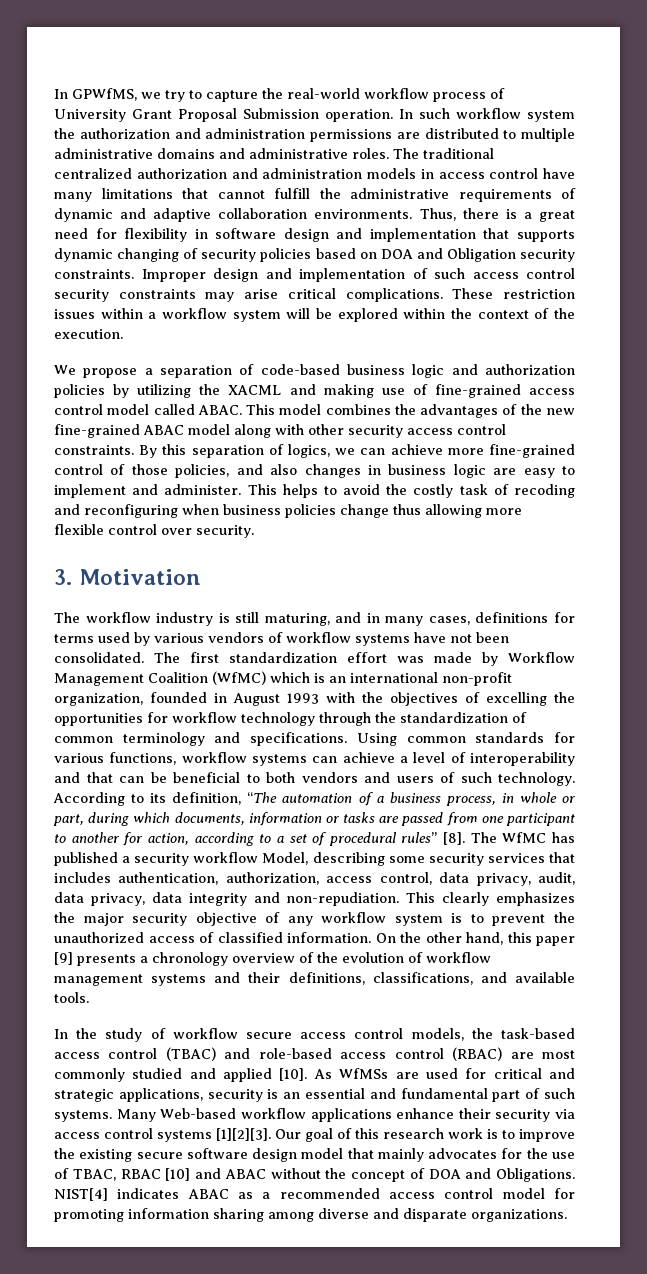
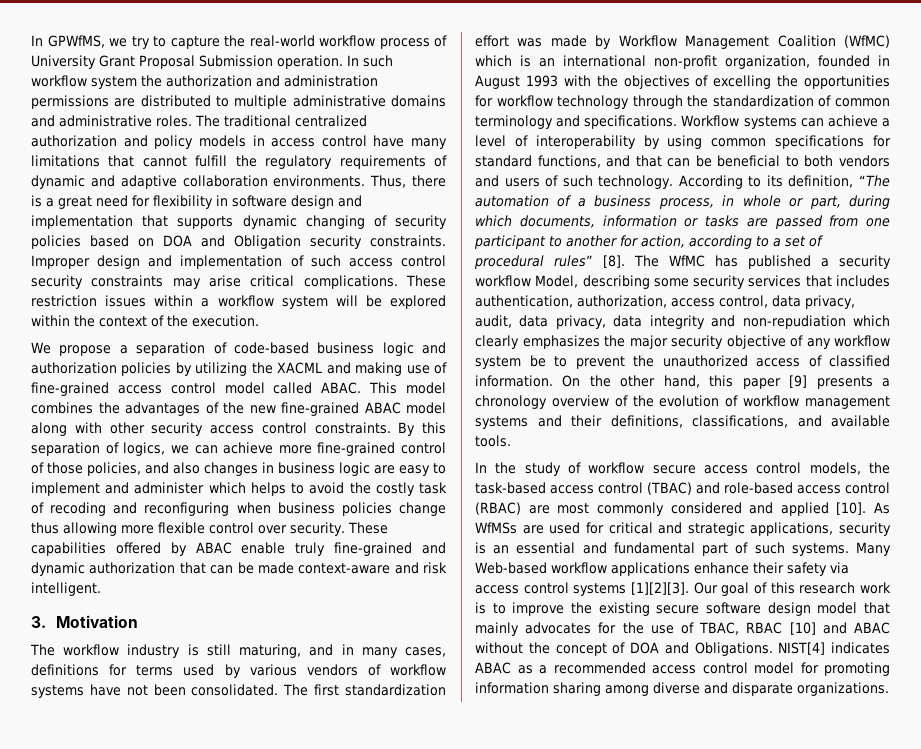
- The traditional centralized authorization and administration models in access control have many limitations that cannot fulfill the administrative requirements of dynamic and adaptive collaboration environments.
+ The traditional centralized authorization and policy models in access control have many limitations that cannot fulfill the regulatory requirements of dynamic and adaptive collaboration environments.
- By this separation of logics, we can achieve more fine-grained control of those policies, and also changes in business logic are easy to implement and administer. This helps to avoid the costly task of recoding and reconfiguring when business policies change thus allowing more flexible control over security.
+ By this separation of logics, we can achieve more fine-grained control of those policies, and also changes in business logic are easy to implement and administer which helps to avoid the costly task of recoding and reconfiguring when business policies change thus allowing more flexible control over security. These capabilities offered by ABAC enable truly fine-grained and dynamic authorization that can be made context-aware and risk intelligent.
- Using common standards for various functions, workflow systems can achieve a level of interoperability and that can be beneficial to both vendors and users of such technology.
+ Workflow systems can achieve a level of interoperability by using common specifications for standard functions, and that can be beneficial to both vendors and users of such technology.
- The WfMC has published a security workflow Model, describing some security services that includes authentication, authorization, access control, data privacy, audit, data privacy, data integrity and non-repudiation. This clearly emphasizes the major security objective of any workflow system is to prevent the unauthorized access of classified information.
+ The WfMC has published a security workflow Model, describing some security services that includes authentication, authorization, access control, data privacy, audit, data privacy, data integrity and non-repudiation which clearly emphasizes the major security objective of any workflow system be to prevent the unauthorized access of classified information.
- In the study of workflow secure access control models, the task-based access control (TBAC) and role-based access control (RBAC) are most commonly studied and applied [10].
+ In the study of workflow secure access control models, the task-based access control (TBAC) and role-based access control (RBAC) are most commonly considered and applied [10].
- Many Web-based workflow applications enhance their security via access control systems [1][2][3].
+ Many Web-based workflow applications enhance their safety via access control systems [1][2][3].

